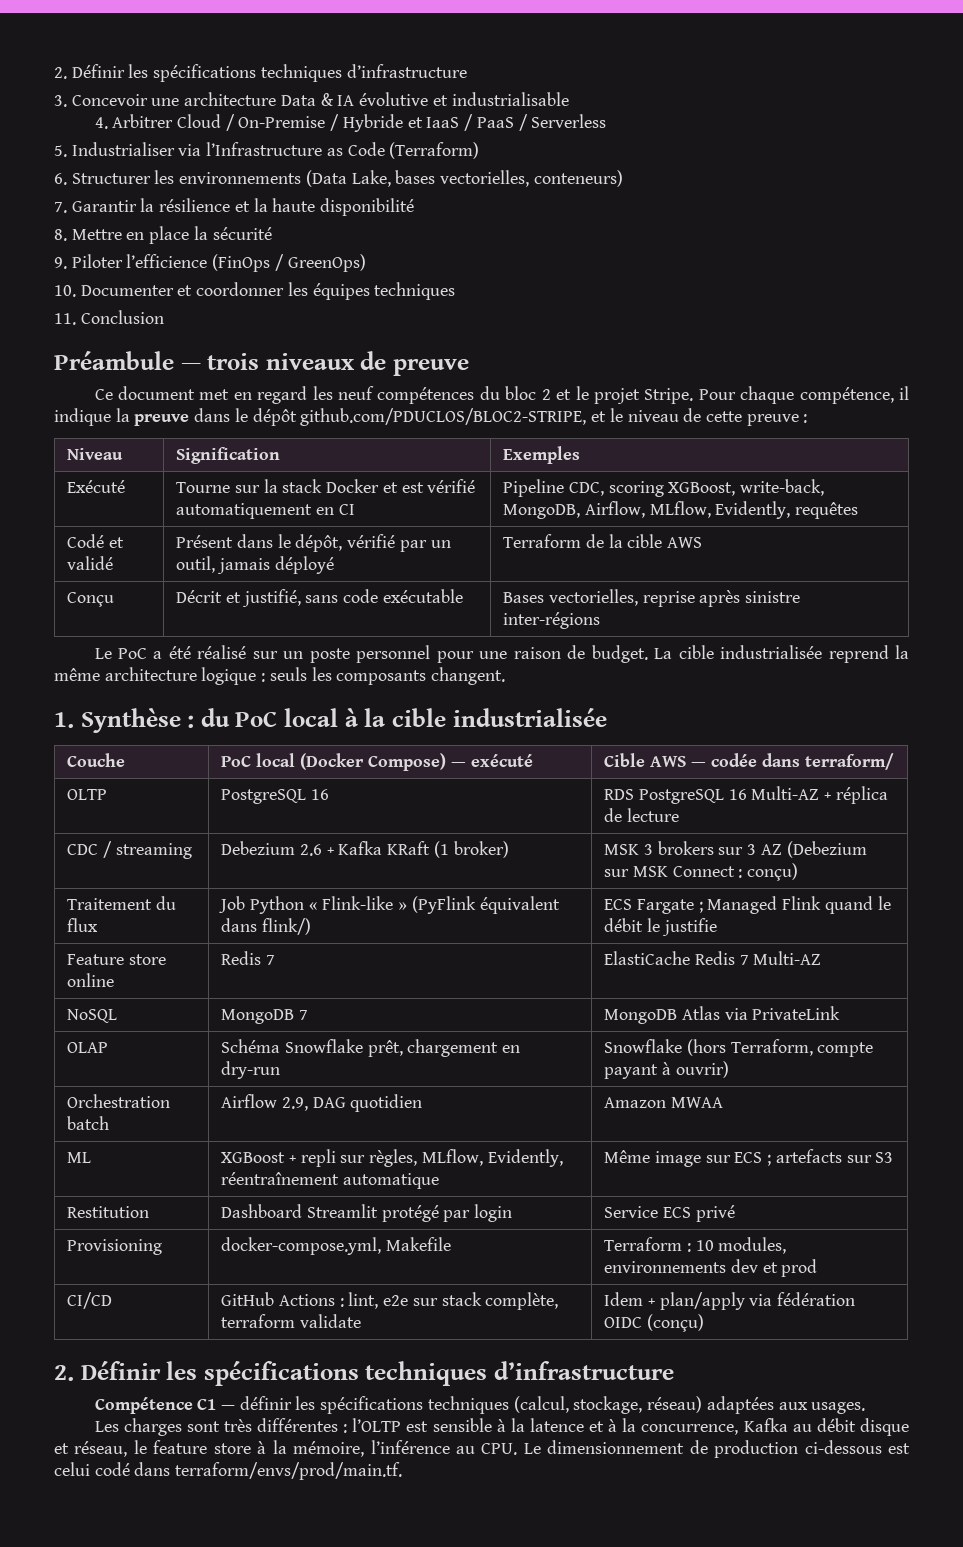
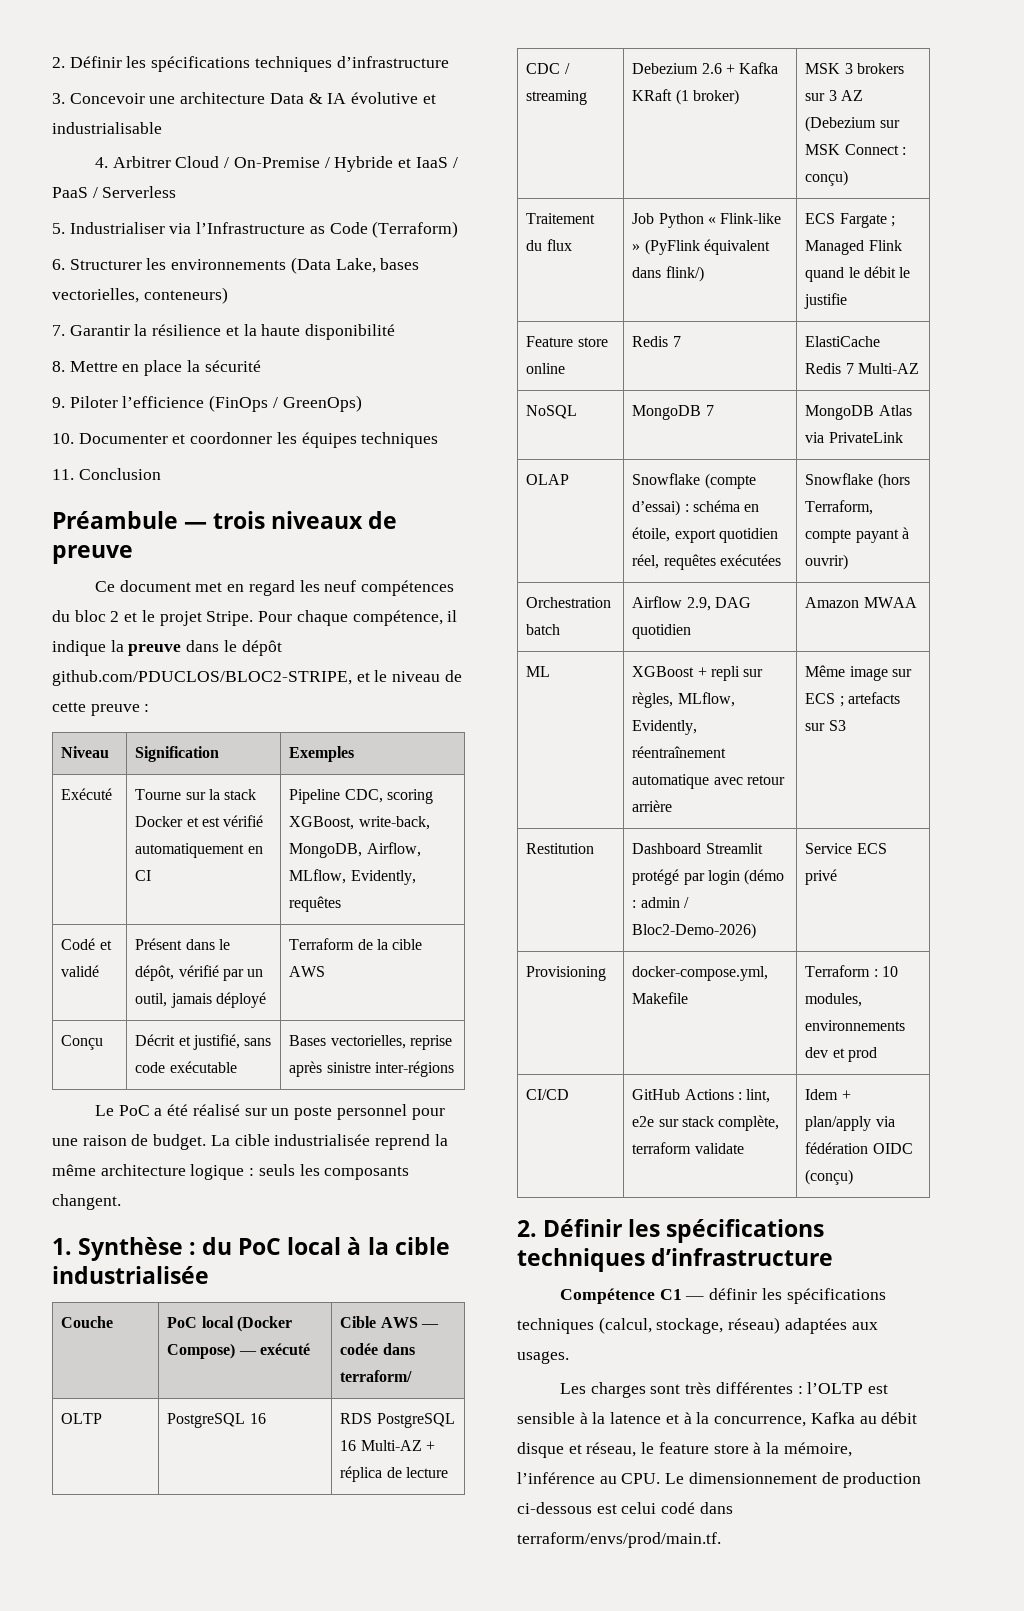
- OLAP | Schéma Snowflake prêt, chargement en dry-run | Snowflake (hors Terraform, compte payant à ouvrir)
+ OLAP | Snowflake (compte d’essai) : schéma en étoile, export quotidien réel, requêtes exécutées | Snowflake (hors Terraform, compte payant à ouvrir)
- ML | XGBoost + repli sur règles, MLflow, Evidently, réentraînement automatique | Même image sur ECS ; artefacts sur S3
+ ML | XGBoost + repli sur règles, MLflow, Evidently, réentraînement automatique avec retour arrière | Même image sur ECS ; artefacts sur S3
- Restitution | Dashboard Streamlit protégé par login | Service ECS privé
+ Restitution | Dashboard Streamlit protégé par login (démo : admin / Bloc2-Demo-2026) | Service ECS privé

